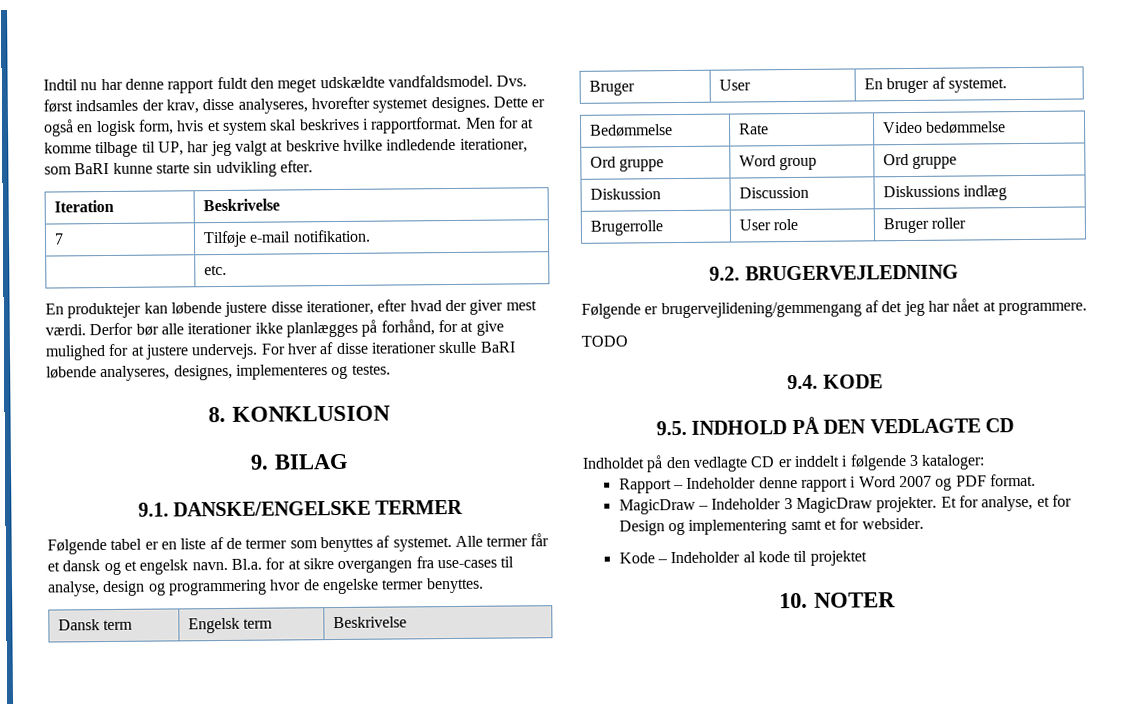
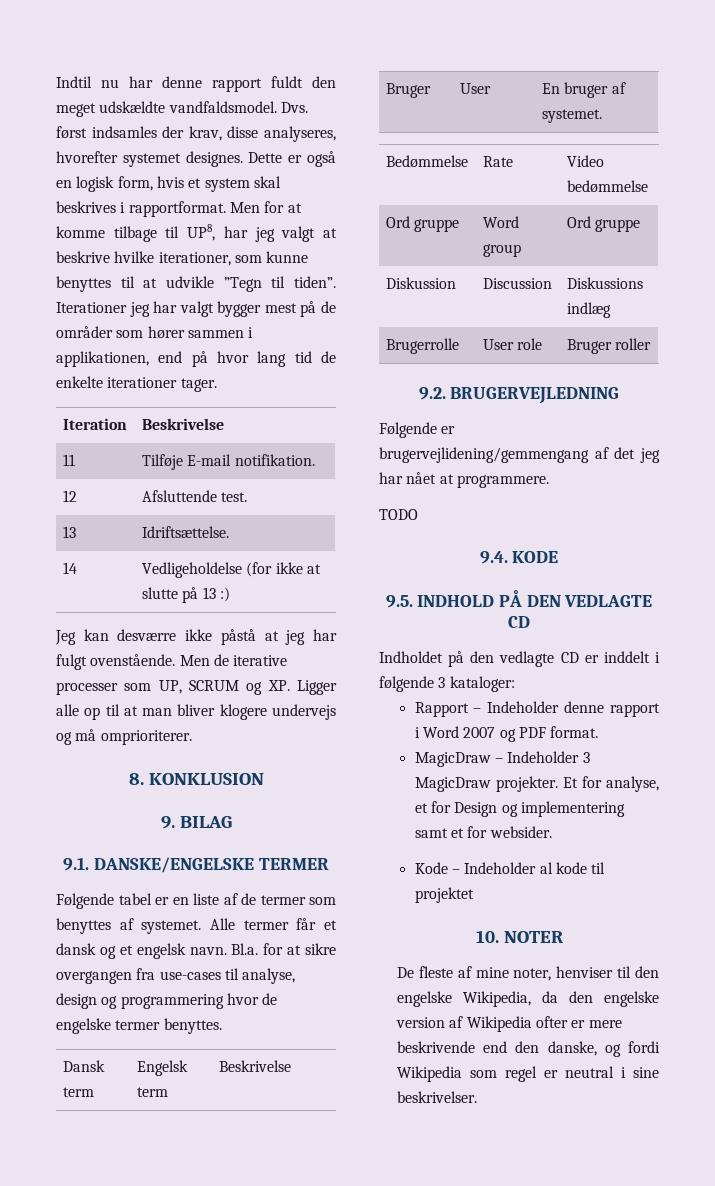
- Men for at komme tilbage til UP, har jeg valgt at beskrive hvilke indledende iterationer, som BaRI kunne starte sin udvikling efter.
+ Men for at komme tilbage til UP8, har jeg valgt at beskrive hvilke iterationer, som kunne benyttes til at udvikle ”Tegn til tiden”. Iterationer jeg har valgt bygger mest på de områder som hører sammen i applikationen, end på hvor lang tid de enkelte iterationer tager.
- 7 | Tilføje e-mail notifikation.
+ 11 | Tilføje E-mail notifikation.
- | etc.
- En produktejer kan løbende justere disse iterationer, efter hvad der giver mest værdi. Derfor bør alle iterationer ikke planlægges på forhånd, for at give mulighed for at justere undervejs. For hver af disse iterationer skulle BaRI løbende analyseres, designes, implementeres og testes.
+ 12 | Afsluttende test.
+ 13 | Idriftsættelse.
+ 14 | Vedligeholdelse (for ikke at slutte på 13 :)
+ Jeg kan desværre ikke påstå at jeg har fulgt ovenstående. Men de iterative processer som UP, SCRUM og XP. Ligger alle op til at man bliver klogere undervejs og må omprioriterer.
+ De fleste af mine noter, henviser til den engelske Wikipedia, da den engelske version af Wikipedia ofter er mere beskrivende end den danske, og fordi Wikipedia som regel er neutral i sine beskrivelser.

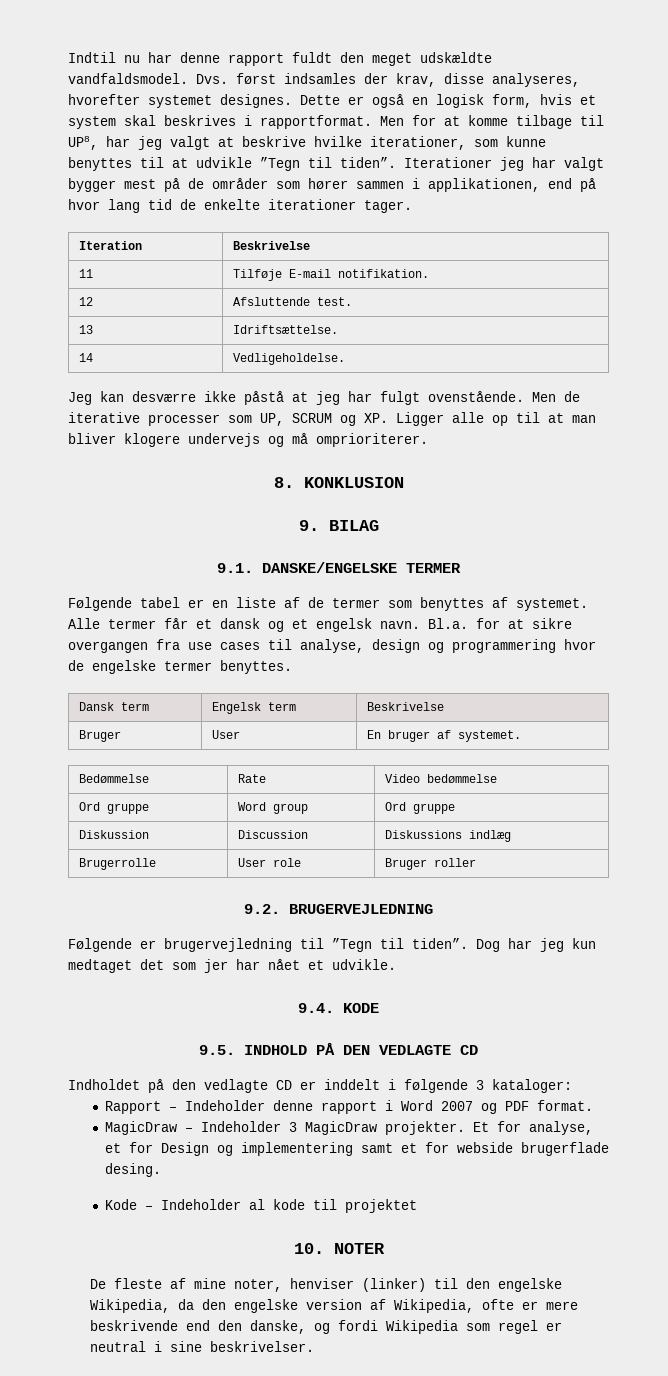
- 14 | Vedligeholdelse (for ikke at slutte på 13 :)
+ 14 | Vedligeholdelse.
- Bl.a. for at sikre overgangen fra use-cases til analyse, design og programmering hvor de engelske termer benyttes.
+ Bl.a. for at sikre overgangen fra use cases til analyse, design og programmering hvor de engelske termer benyttes.
- Følgende er brugervejlidening/gemmengang af det jeg har nået at programmere.
- TODO
+ Følgende er brugervejledning til ”Tegn til tiden”. Dog har jeg kun medtaget det som jer har nået et udvikle.
- Et for analyse, et for Design og implementering samt et for websider.
+ Et for analyse, et for Design og implementering samt et for webside brugerflade desing.
- De fleste af mine noter, henviser til den engelske Wikipedia, da den engelske version af Wikipedia ofter er mere beskrivende end den danske, og fordi Wikipedia som regel er neutral i sine beskrivelser.
+ De fleste af mine noter, henviser (linker) til den engelske Wikipedia, da den engelske version af Wikipedia, ofte er mere beskrivende end den danske, og fordi Wikipedia som regel er neutral i sine beskrivelser.

